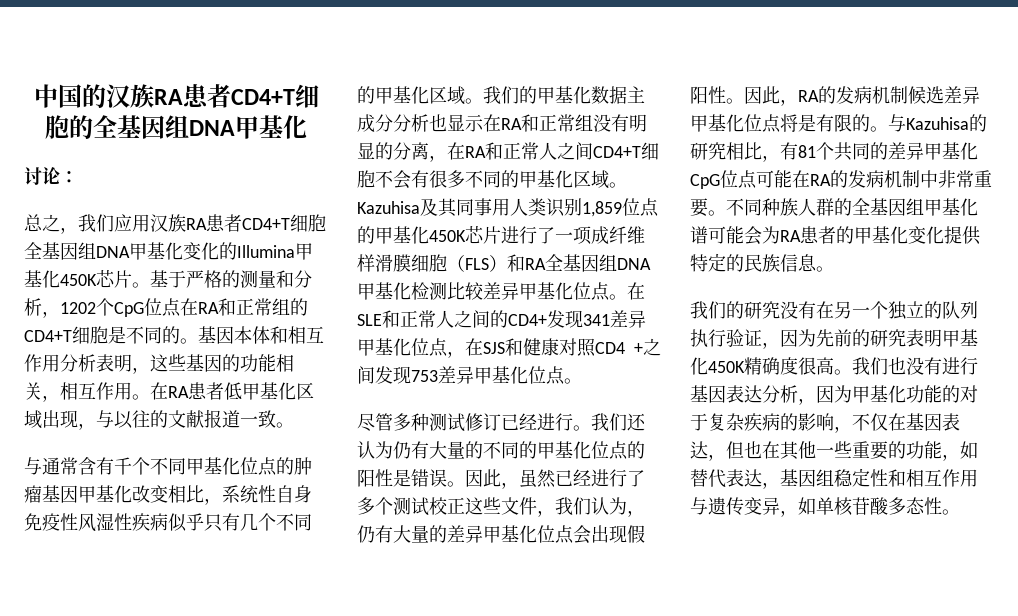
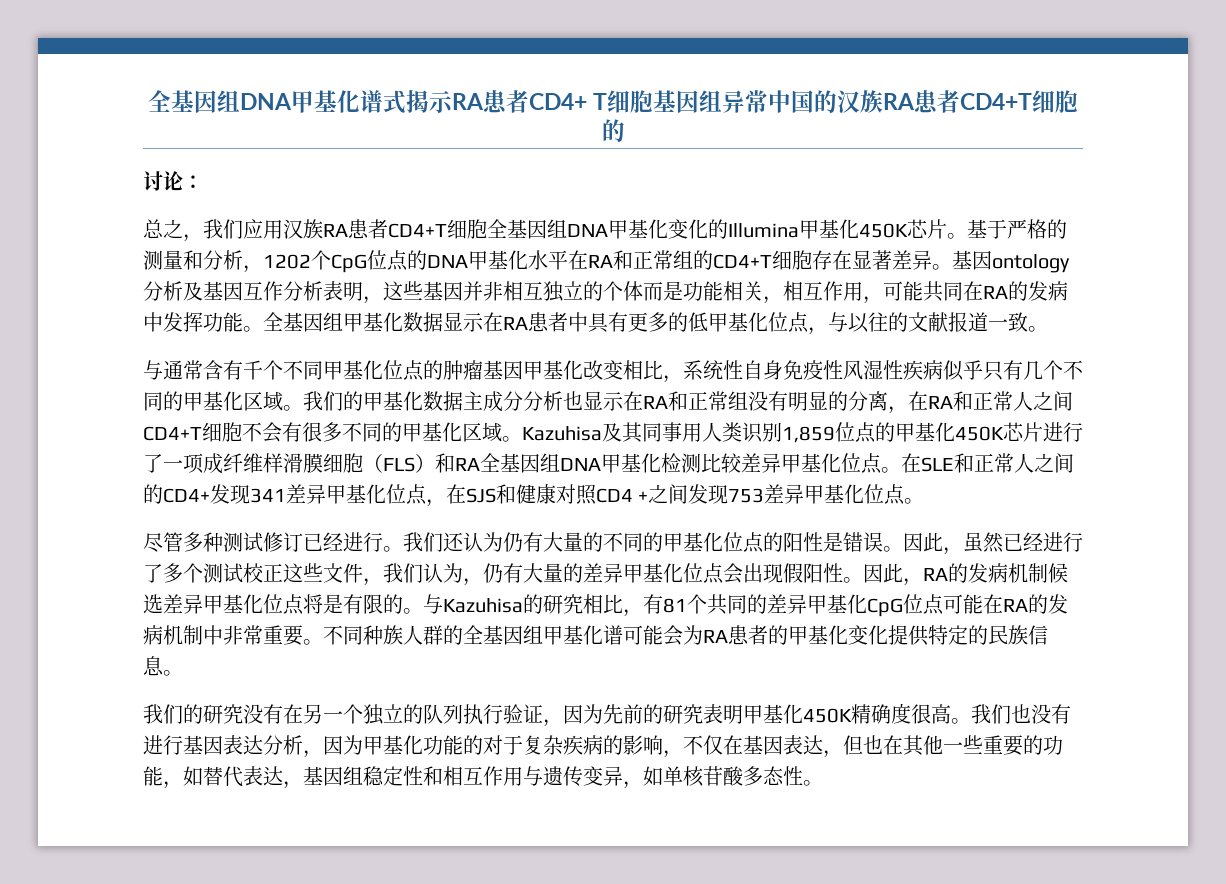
- 中国的汉族RA患者CD4+T细胞的全基因组DNA甲基化
+ 全基因组DNA甲基化谱式揭示RA患者CD4+ T细胞基因组异常中国的汉族RA患者CD4+T细胞的
- 基于严格的测量和分析，1202个CpG位点在RA和正常组的CD4+T细胞是不同的。基因本体和相互作用分析表明，这些基因的功能相关，相互作用。在RA患者低甲基化区域出现，与以往的文献报道一致。
+ 基于严格的测量和分析，1202个CpG位点的DNA甲基化水平在RA和正常组的CD4+T细胞存在显著差异。基因ontology分析及基因互作分析表明，这些基因并非相互独立的个体而是功能相关，相互作用，可能共同在RA的发病中发挥功能。全基因组甲基化数据显示在RA患者中具有更多的低甲基化位点，与以往的文献报道一致。

